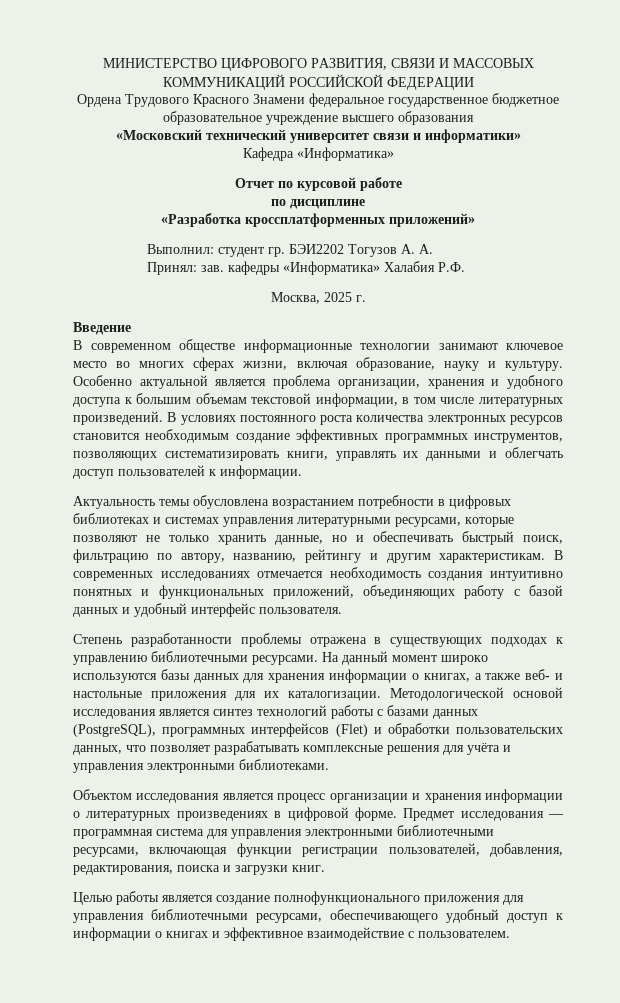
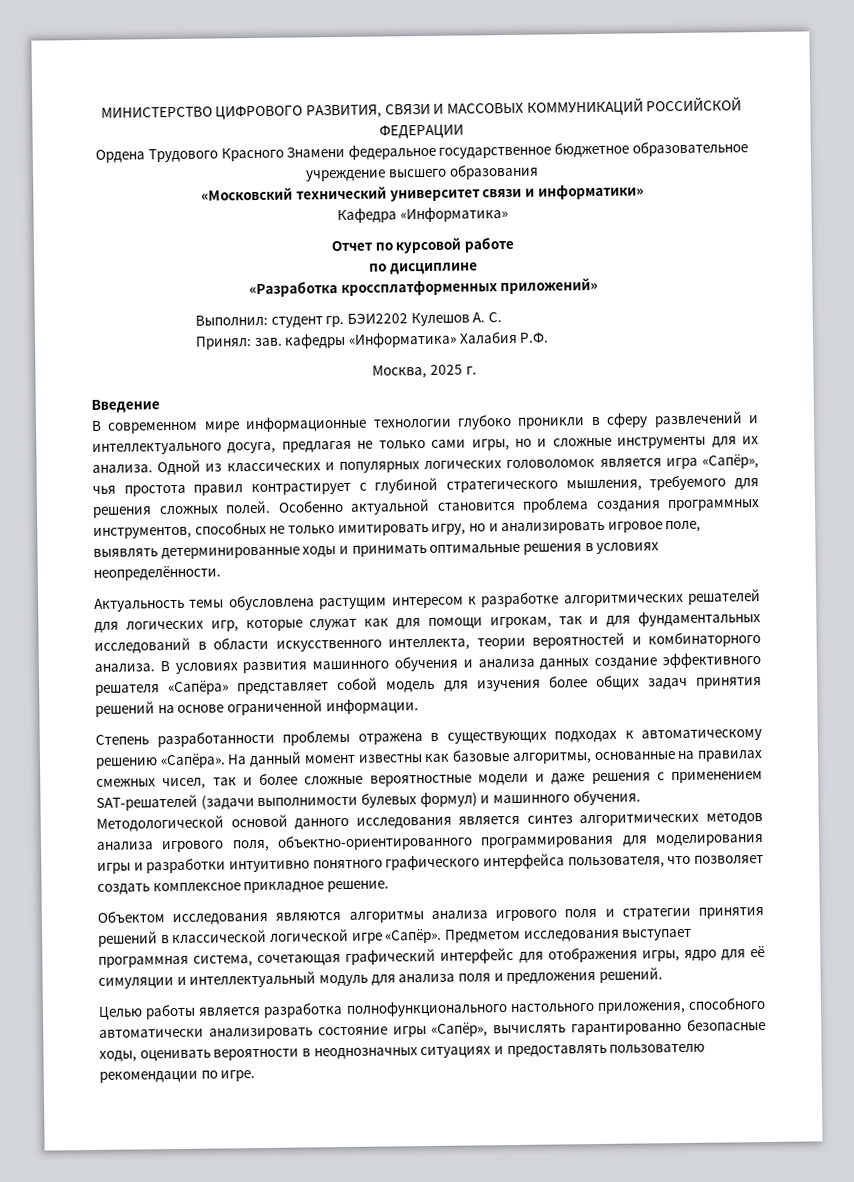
- БЭИ2202 Тогузов А. А.
+ БЭИ2202 Кулешов А. С.
- В современном обществе информационные технологии занимают ключевое место во многих сферах жизни, включая образование, науку и культуру. Особенно актуальной является проблема организации, хранения и удобного доступа к большим объемам текстовой информации, в том числе литературных произведений. В условиях постоянного роста количества электронных ресурсов становится необходимым создание эффективных программных инструментов, позволяющих систематизировать книги, управлять их данными и облегчать доступ пользователей к информации.
- Актуальность темы обусловлена возрастанием потребности в цифровых библиотеках и системах управления литературными ресурсами, которые позволяют не только хранить данные, но и обеспечивать быстрый поиск, фильтрацию по автору, названию, рейтингу и другим характеристикам. В современных исследованиях отмечается необходимость создания интуитивно понятных и функциональных приложений, объединяющих работу с базой данных и удобный интерфейс пользователя.
+ В современном мире информационные технологии глубоко проникли в сферу развлечений и интеллектуального досуга, предлагая не только сами игры, но и сложные инструменты для их анализа. Одной из классических и популярных логических головоломок является игра «Сапёр», чья простота правил контрастирует с глубиной стратегического мышления, требуемого для решения сложных полей. Особенно актуальной становится проблема создания программных инструментов, способных не только имитировать игру, но и анализировать игровое поле, выявлять детерминированные ходы и принимать оптимальные решения в условиях неопределённости.
+ Актуальность темы обусловлена растущим интересом к разработке алгоритмических решателей для логических игр, которые служат как для помощи игрокам, так и для фундаментальных исследований в области искусственного интеллекта, теории вероятностей и комбинаторного анализа. В условиях развития машинного обучения и анализа данных создание эффективного решателя «Сапёра» представляет собой модель для изучения более общих задач принятия решений на основе ограниченной информации.
- Степень разработанности проблемы отражена в существующих подходах к управлению библиотечными ресурсами. На данный момент широко используются базы данных для хранения информации о книгах, а также веб- и настольные приложения для их каталогизации.
+ Степень разработанности проблемы отражена в существующих подходах к автоматическому решению «Сапёра». На данный момент известны как базовые алгоритмы, основанные на правилах смежных чисел, так и более сложные вероятностные модели и даже решения с применением SAT-решателей (задачи выполнимости булевых формул) и машинного обучения.
- Методологической основой исследования является синтез технологий работы с базами данных (PostgreSQL), программных интерфейсов (Flet) и обработки пользовательских данных, что позволяет разрабатывать комплексные решения для учёта и управления электронными библиотеками.
- Объектом исследования является процесс организации и хранения информации о литературных произведениях в цифровой форме. Предмет исследования — программная система для управления электронными библиотечными ресурсами, включающая функции регистрации пользователей, добавления, редактирования, поиска и загрузки книг.
- Целью работы является создание полнофункционального приложения для управления библиотечными ресурсами, обеспечивающего удобный доступ к информации о книгах и эффективное взаимодействие с пользователем.
+ Методологической основой данного исследования является синтез алгоритмических методов анализа игрового поля, объектно-ориентированного программирования для моделирования игры и разработки интуитивно понятного графического интерфейса пользователя, что позволяет создать комплексное прикладное решение.
+ Объектом исследования являются алгоритмы анализа игрового поля и стратегии принятия решений в классической логической игре «Сапёр». Предметом исследования выступает программная система, сочетающая графический интерфейс для отображения игры, ядро для её симуляции и интеллектуальный модуль для анализа поля и предложения решений.
+ Целью работы является разработка полнофункционального настольного приложения, способного автоматически анализировать состояние игры «Сапёр», вычислять гарантированно безопасные ходы, оценивать вероятности в неоднозначных ситуациях и предоставлять пользователю рекомендации по игре.

